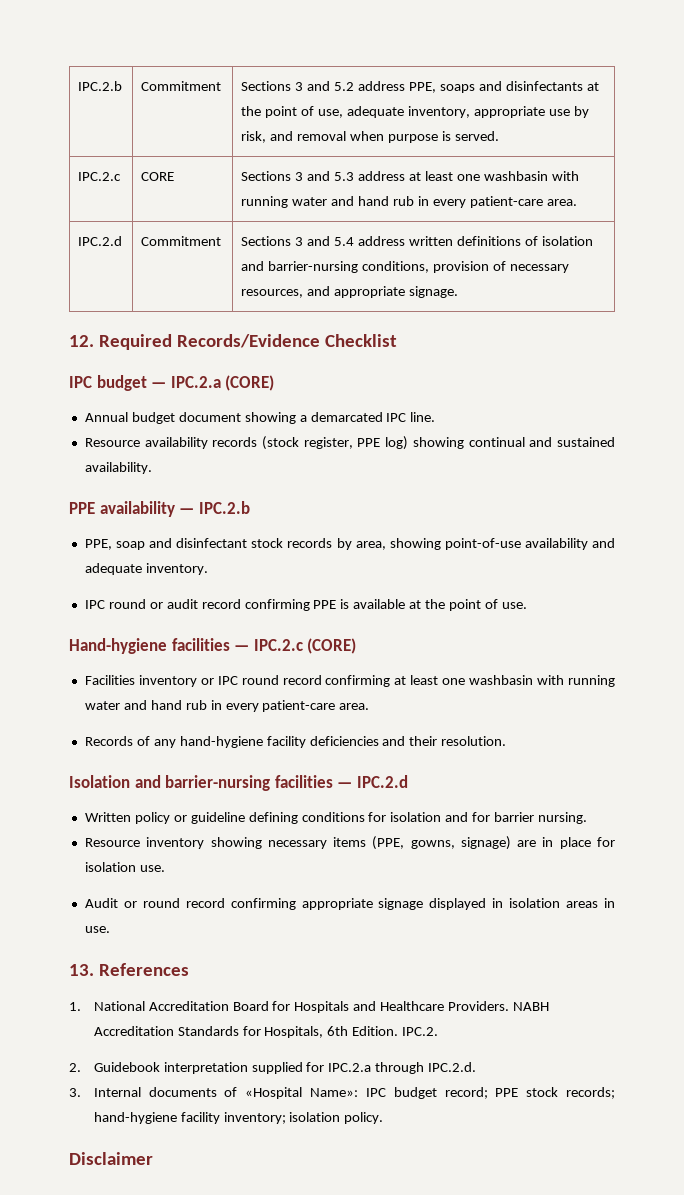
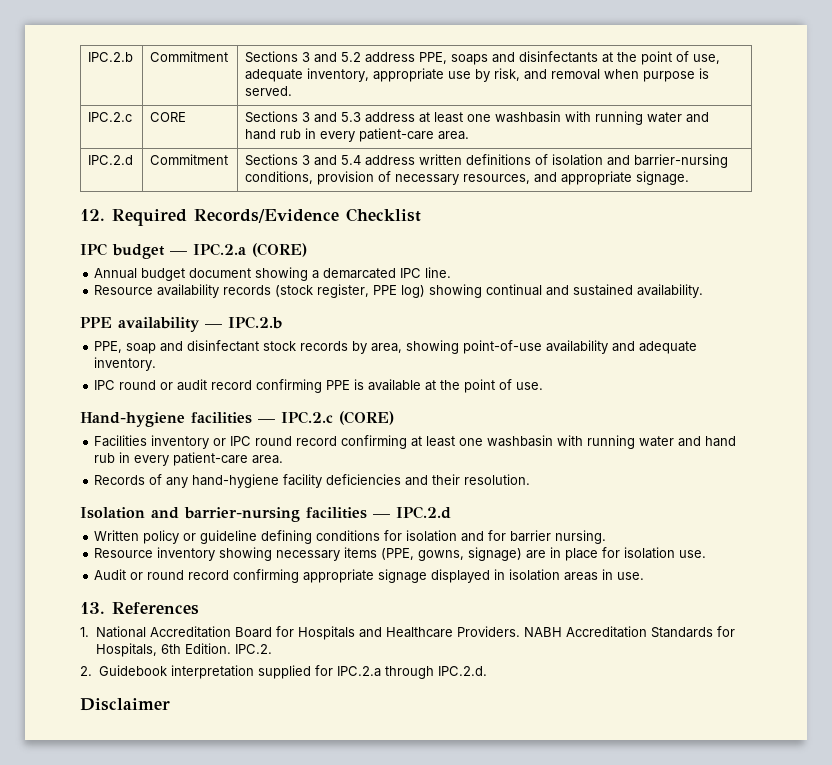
- 3. Internal documents of «Hospital Name»: IPC budget record; PPE stock records; hand-hygiene facility inventory; isolation policy.

